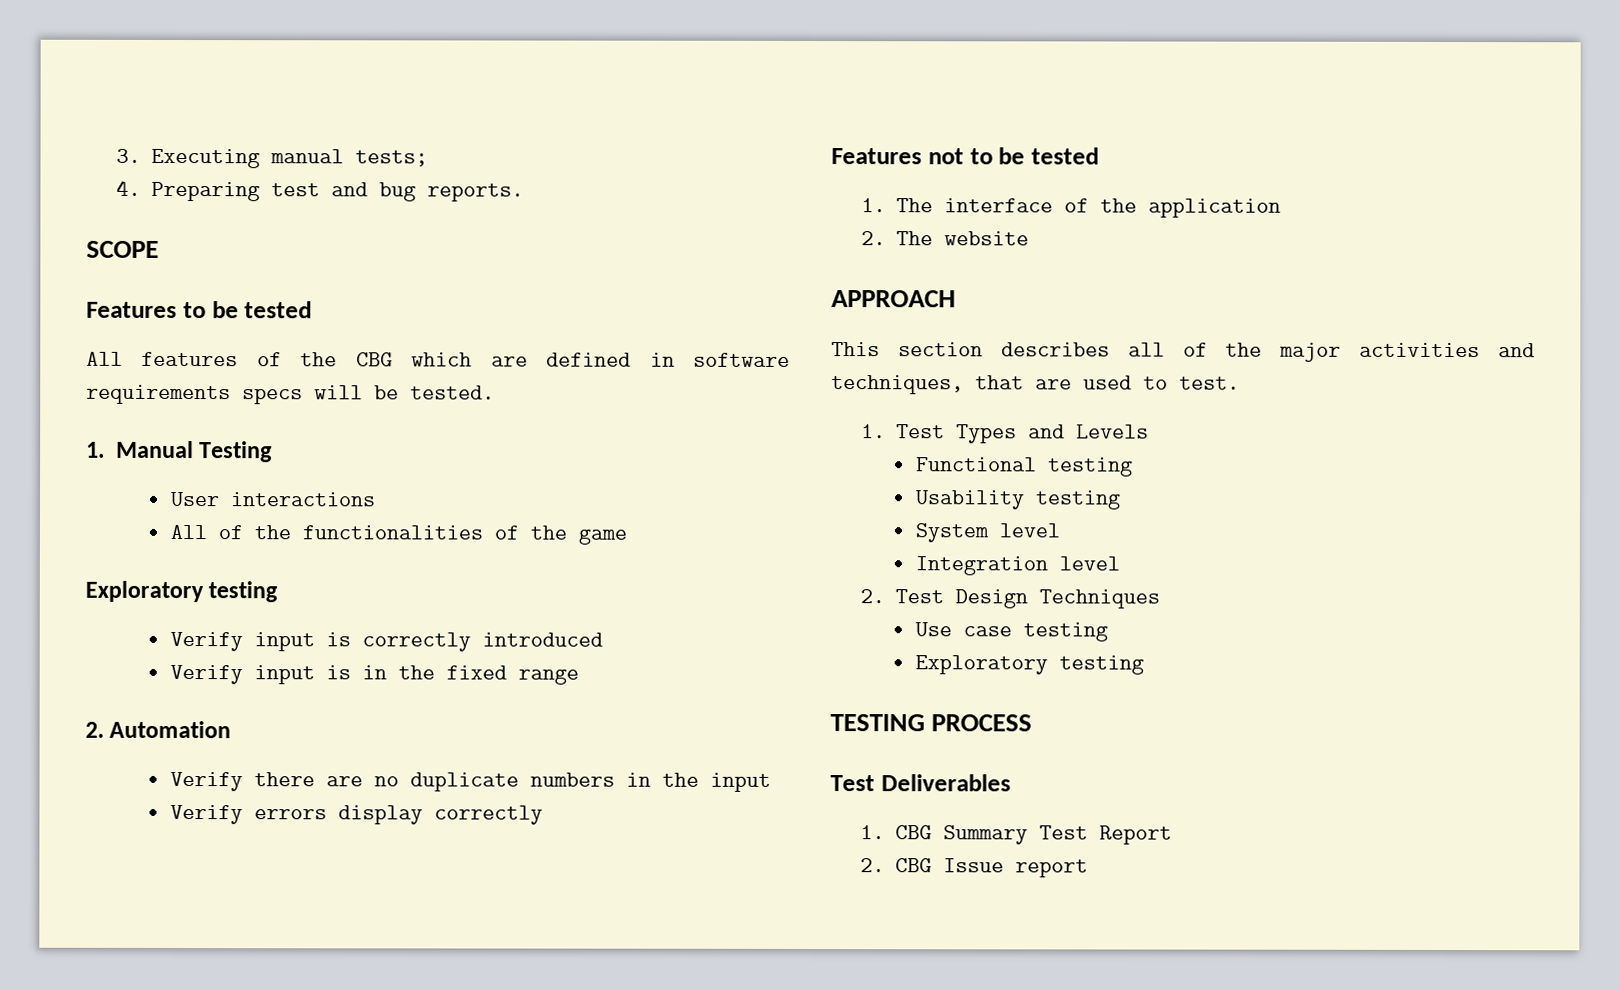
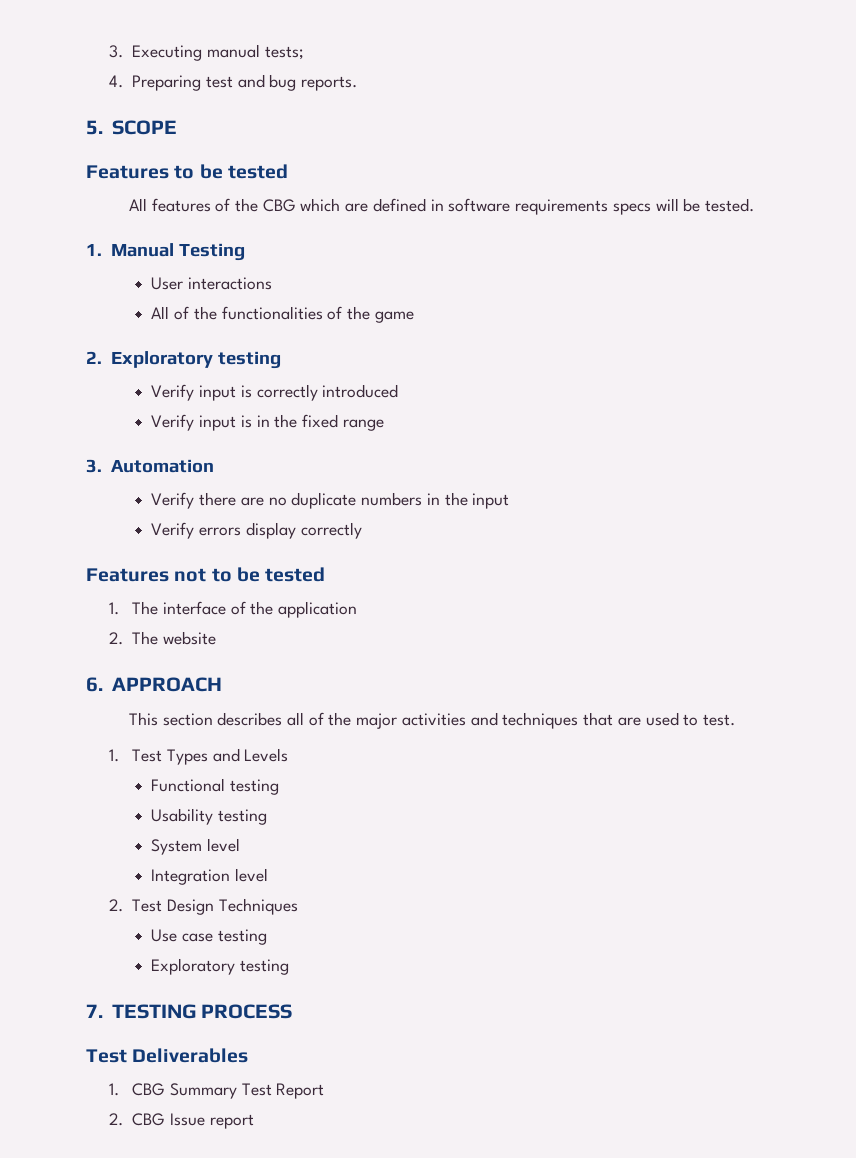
- SCOPE
+ 5. SCOPE
  All of the functionalities of the game
- Exploratory testing
+ 2. Exploratory testing
- 2. Automation
+ 3. Automation
- APPROACH
+ 6. APPROACH
- This section describes all of the major activities and techniques, that are used to test.
+ This section describes all of the major activities and techniques that are used to test.
- TESTING PROCESS
+ 7. TESTING PROCESS

